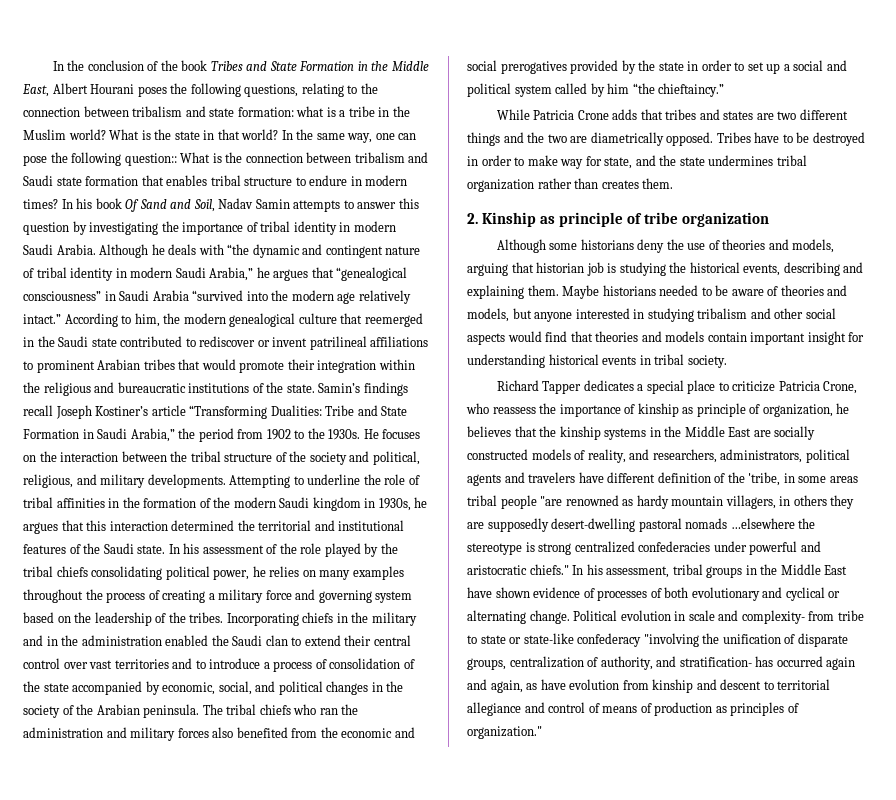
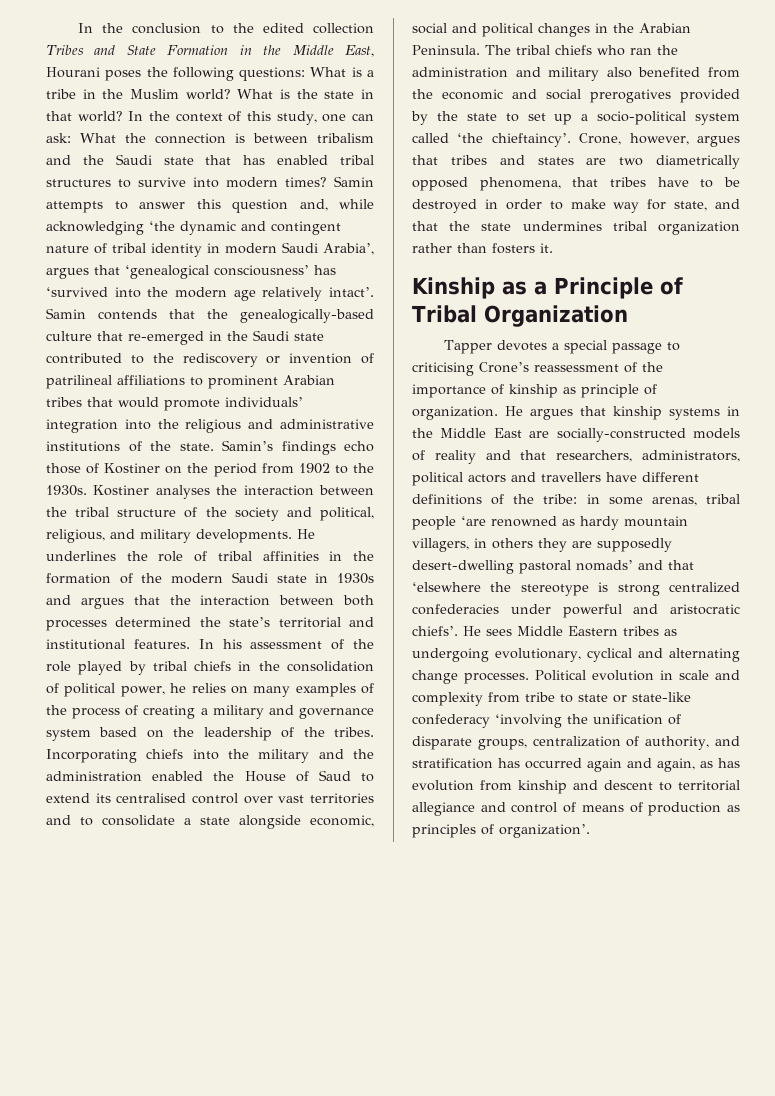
- In the conclusion of the book Tribes and State Formation in the Middle East, Albert Hourani poses the following questions, relating to the connection between tribalism and state formation: what is a tribe in the Muslim world?
+ In the conclusion to the edited collection Tribes and State Formation in the Middle East, Hourani poses the following questions: What is a tribe in the Muslim world?
- In the same way, one can pose the following question:: What is the connection between tribalism and Saudi state formation that enables tribal structure to endure in modern times? In his book Of Sand and Soil, Nadav Samin attempts to answer this question by investigating the importance of tribal identity in modern Saudi Arabia. Although he deals with “the dynamic and contingent nature of tribal identity in modern Saudi Arabia,” he argues that “genealogical consciousness” in Saudi Arabia “survived into the modern age relatively intact.” According to him, the modern genealogical culture that reemerged in the Saudi state contributed to rediscover or invent patrilineal affiliations to prominent Arabian tribes that would promote their integration within the religious and bureaucratic institutions of the state.
+ In the context of this study, one can ask: What the connection is between tribalism and the Saudi state that has enabled tribal structures to survive into modern times? Samin attempts to answer this question and, while acknowledging ‘the dynamic and contingent nature of tribal identity in modern Saudi Arabia’, argues that ‘genealogical consciousness’ has ‘survived into the modern age relatively intact’. Samin contends that the genealogically-based culture that re-emerged in the Saudi state contributed to the rediscovery or invention of patrilineal affiliations to prominent Arabian tribes that would promote individuals’ integration into the religious and administrative institutions of the state.
- Samin’s findings recall Joseph Kostiner’s article “Transforming Dualities: Tribe and State Formation in Saudi Arabia,” the period from 1902 to the 1930s.
+ Samin’s findings echo those of Kostiner on the period from 1902 to the 1930s.
- He focuses on the interaction between the tribal structure of the society and political, religious, and military developments.
+ Kostiner analyses the interaction between the tribal structure of the society and political, religious, and military developments.
- Attempting to underline the role of tribal affinities in the formation of the modern Saudi kingdom in 1930s, he argues that this interaction determined the territorial and institutional features of the Saudi state.
+ He underlines the role of tribal affinities in the formation of the modern Saudi state in 1930s and argues that the interaction between both processes determined the state’s territorial and institutional features.
- In his assessment of the role played by the tribal chiefs consolidating political power, he relies on many examples throughout the process of creating a military force and governing system based on the leadership of the tribes.
+ In his assessment of the role played by tribal chiefs in the consolidation of political power, he relies on many examples of the process of creating a military and governance system based on the leadership of the tribes.
- Incorporating chiefs in the military and in the administration enabled the Saudi clan to extend their central control over vast territories and to introduce a process of consolidation of the state accompanied by economic, social, and political changes in the society of the Arabian peninsula.
+ Incorporating chiefs into the military and the administration enabled the House of Saud to extend its centralised control over vast territories and to consolidate a state alongside economic, social and political changes in the Arabian Peninsula.
- The tribal chiefs who ran the administration and military forces also benefited from the economic and social prerogatives provided by the state in order to set up a social and political system called by him “the chieftaincy.”
- While Patricia Crone adds that tribes and states are two different things and the two are diametrically opposed. Tribes have to be destroyed in order to make way for state, and the state undermines tribal organization rather than creates them.
- 2. Kinship as principle of tribe organization
- Although some historians deny the use of theories and models, arguing that historian job is studying the historical events, describing and explaining them. Maybe historians needed to be aware of theories and models, but anyone interested in studying tribalism and other social aspects would find that theories and models contain important insight for understanding historical events in tribal society.
- Richard Tapper dedicates a special place to criticize Patricia Crone, who reassess the importance of kinship as principle of organization, he believes that the kinship systems in the Middle East are socially constructed models of reality, and researchers, administrators, political agents and travelers have different definition of the 'tribe, in some areas tribal people "are renowned as hardy mountain villagers, in others they are supposedly desert-dwelling pastoral nomads …elsewhere the stereotype is strong centralized confederacies under powerful and aristocratic chiefs." In his assessment, tribal groups in the Middle East have shown evidence of processes of both evolutionary and cyclical or alternating change.
+ The tribal chiefs who ran the administration and military also benefited from the economic and social prerogatives provided by the state to set up a socio-political system called ‘the chieftaincy’. Crone, however, argues that tribes and states are two diametrically opposed phenomena, that tribes have to be destroyed in order to make way for state, and that the state undermines tribal organization rather than fosters it.
+ Kinship as a Principle of Tribal Organization
+ Tapper devotes a special passage to criticising Crone’s reassessment of the importance of kinship as principle of organization. He argues that kinship systems in the Middle East are socially-constructed models of reality and that researchers, administrators, political actors and travellers have different definitions of the tribe: in some arenas, tribal people ‘are renowned as hardy mountain villagers, in others they are supposedly desert-dwelling pastoral nomads’ and that ‘elsewhere the stereotype is strong centralized confederacies under powerful and aristocratic chiefs’. He sees Middle Eastern tribes as undergoing evolutionary, cyclical and alternating change processes.
- Political evolution in scale and complexity- from tribe to state or state-like confederacy "involving the unification of disparate groups, centralization of authority, and stratification- has occurred again and again, as have evolution from kinship and descent to territorial allegiance and control of means of production as principles of organization."
+ Political evolution in scale and complexity from tribe to state or state-like confederacy ‘involving the unification of disparate groups, centralization of authority, and stratification has occurred again and again, as has evolution from kinship and descent to territorial allegiance and control of means of production as principles of organization’.

